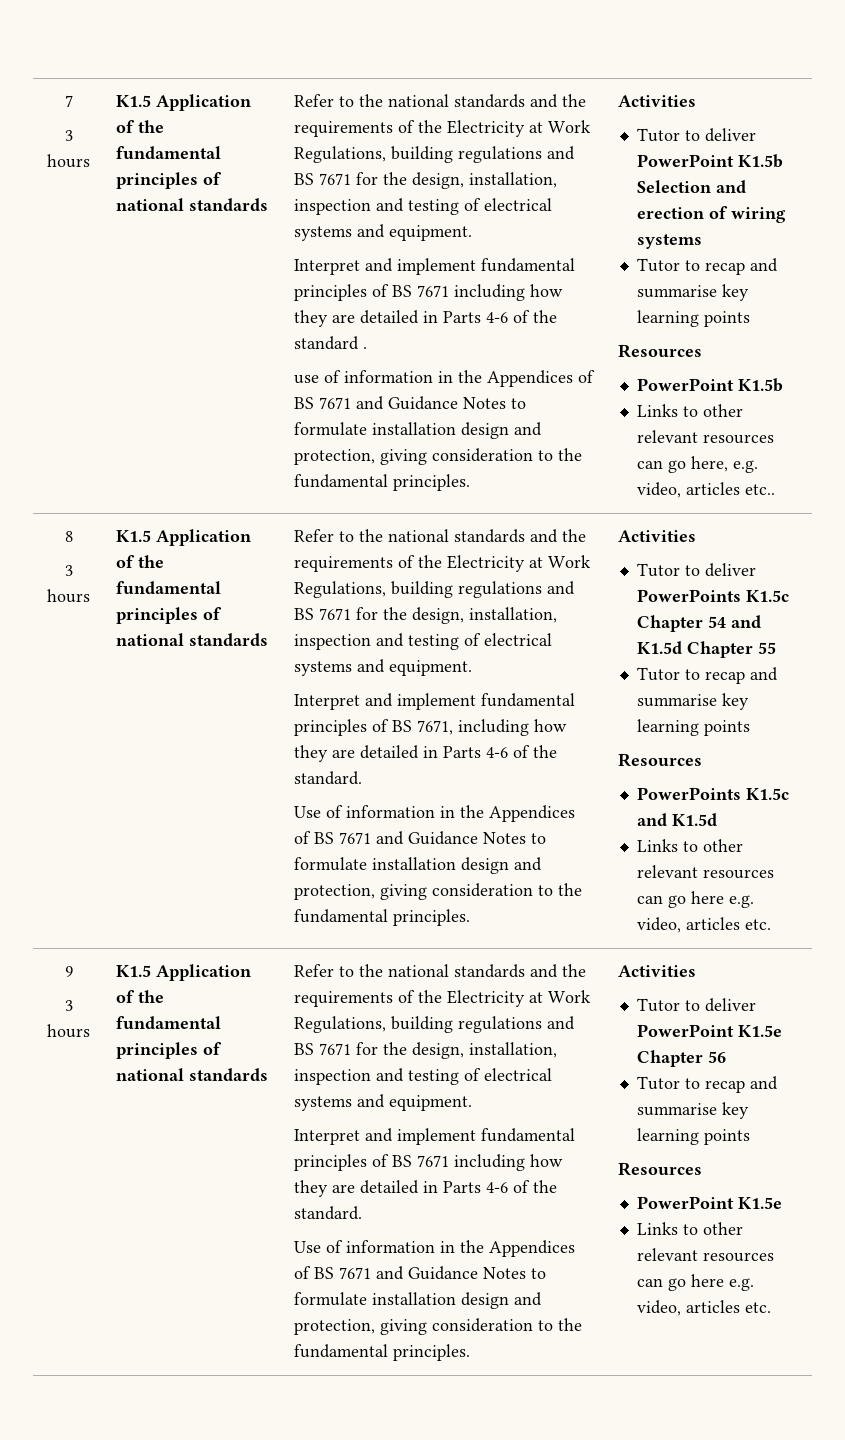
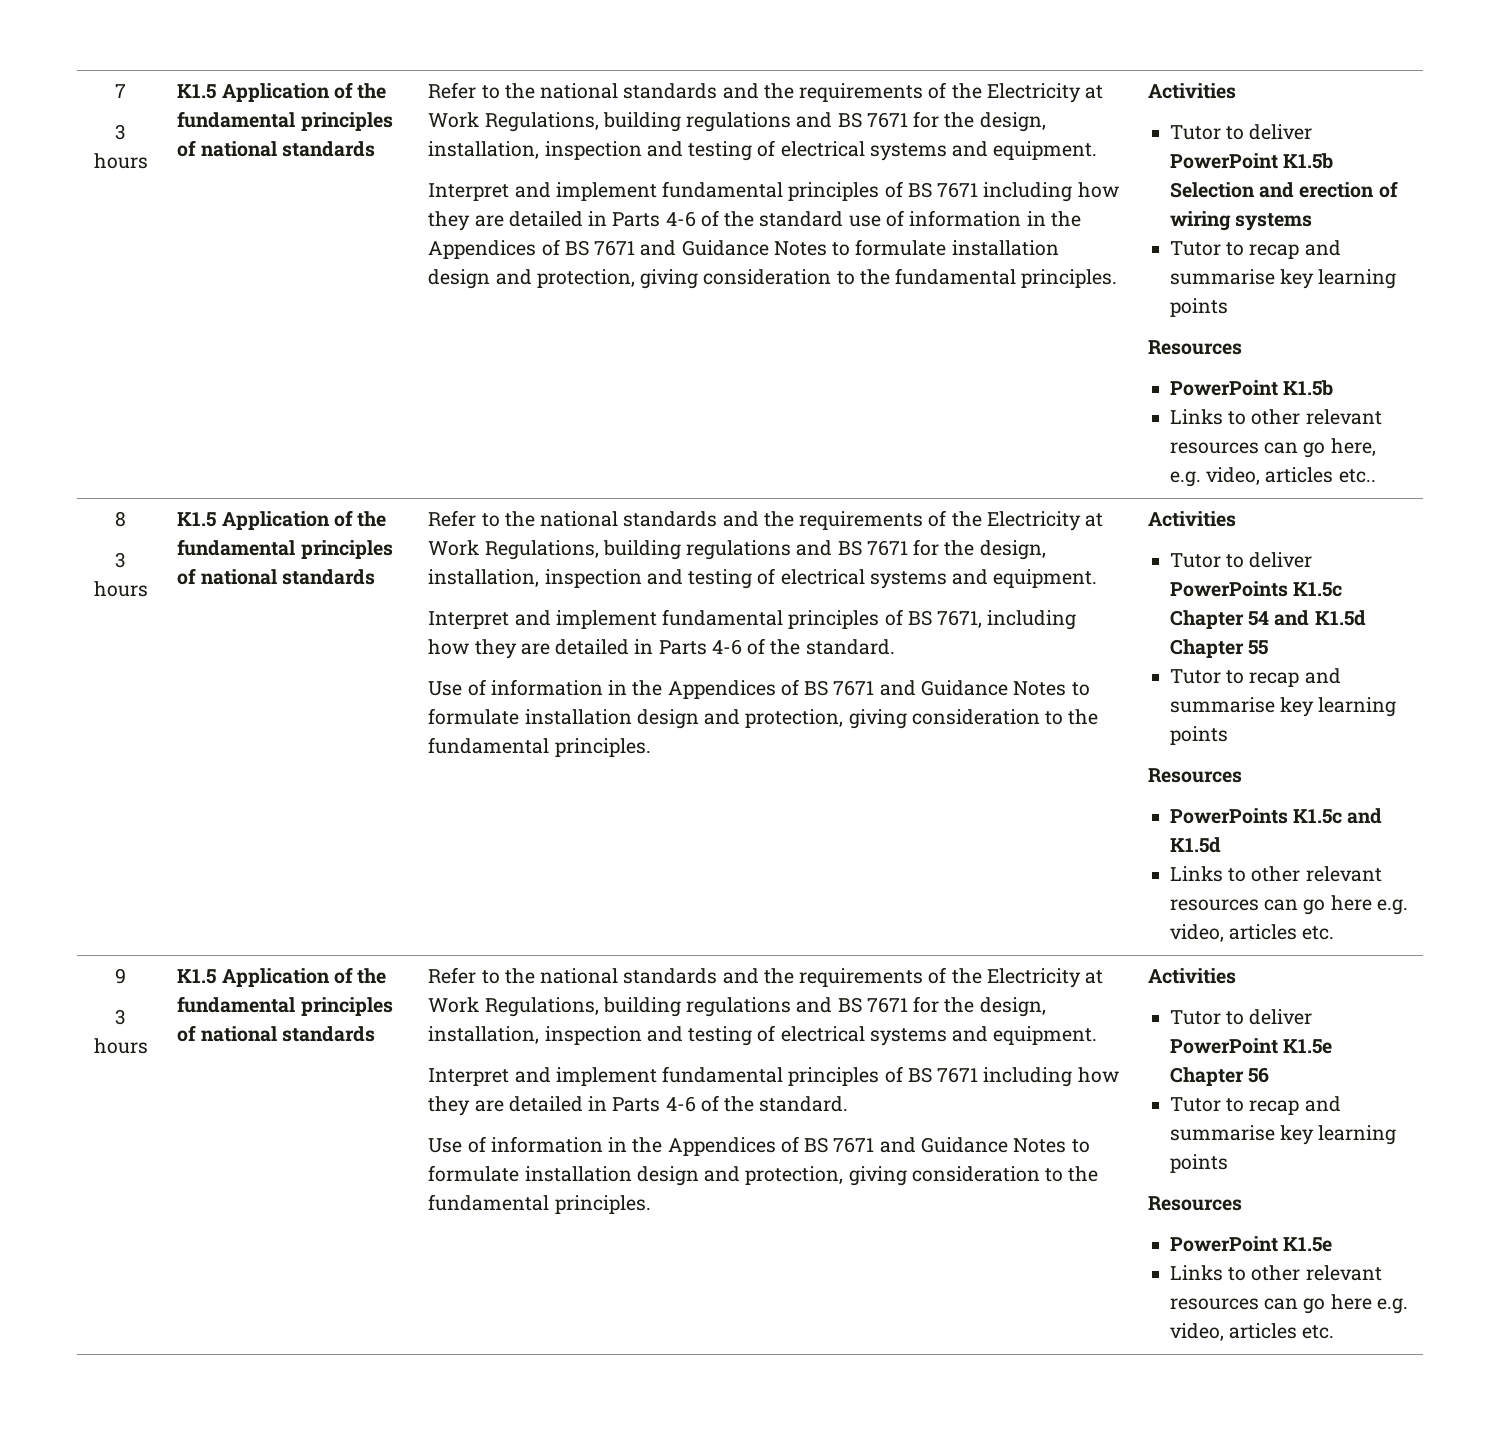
- Interpret and implement fundamental principles of BS 7671 including how they are detailed in Parts 4-6 of the standard .
- use of information in the Appendices of BS 7671 and Guidance Notes to formulate installation design and protection, giving consideration to the fundamental principles.
+ Interpret and implement fundamental principles of BS 7671 including how they are detailed in Parts 4-6 of the standard use of information in the Appendices of BS 7671 and Guidance Notes to formulate installation design and protection, giving consideration to the fundamental principles.

